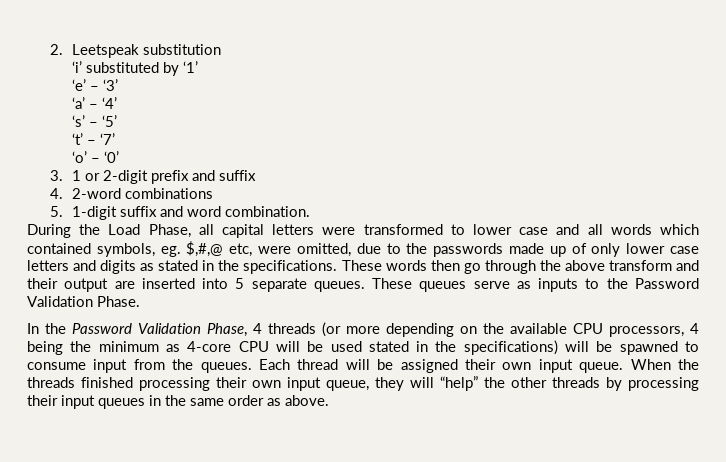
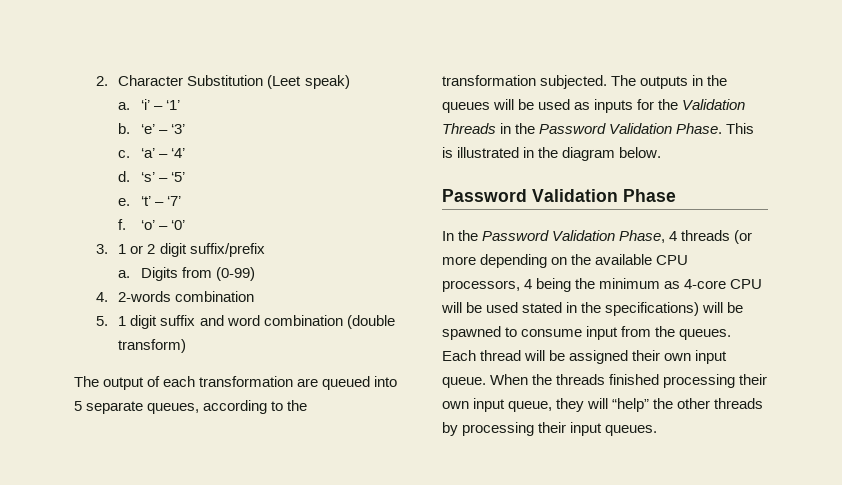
- 2. Leetspeak substitution
- ‘i’ substituted by ‘1’
+ 2. Character Substitution (Leet speak)
+ a. ‘i’ – ‘1’
+ b.
+ c.
+ d.
+ e.
+ f.
- 3. 1 or 2-digit prefix and suffix
- 4. 2-word combinations
- 5. 1-digit suffix and word combination.
- During the Load Phase, all capital letters were transformed to lower case and all words which contained symbols, eg. $,#,@ etc, were omitted, due to the passwords made up of only lower case letters and digits as stated in the specifications. These words then go through the above transform and their output are inserted into 5 separate queues. These queues serve as inputs to the Password Validation Phase.
+ 3. 1 or 2 digit suffix/prefix
+ a. Digits from (0-99)
+ 4. 2-words combination
+ 5. 1 digit suffix and word combination (double transform)
+ The output of each transformation are queued into 5 separate queues, according to the transformation subjected. The outputs in the queues will be used as inputs for the Validation Threads in the Password Validation Phase. This is illustrated in the diagram below.
+ Password Validation Phase
- When the threads finished processing their own input queue, they will “help” the other threads by processing their input queues in the same order as above.
+ When the threads finished processing their own input queue, they will “help” the other threads by processing their input queues.

